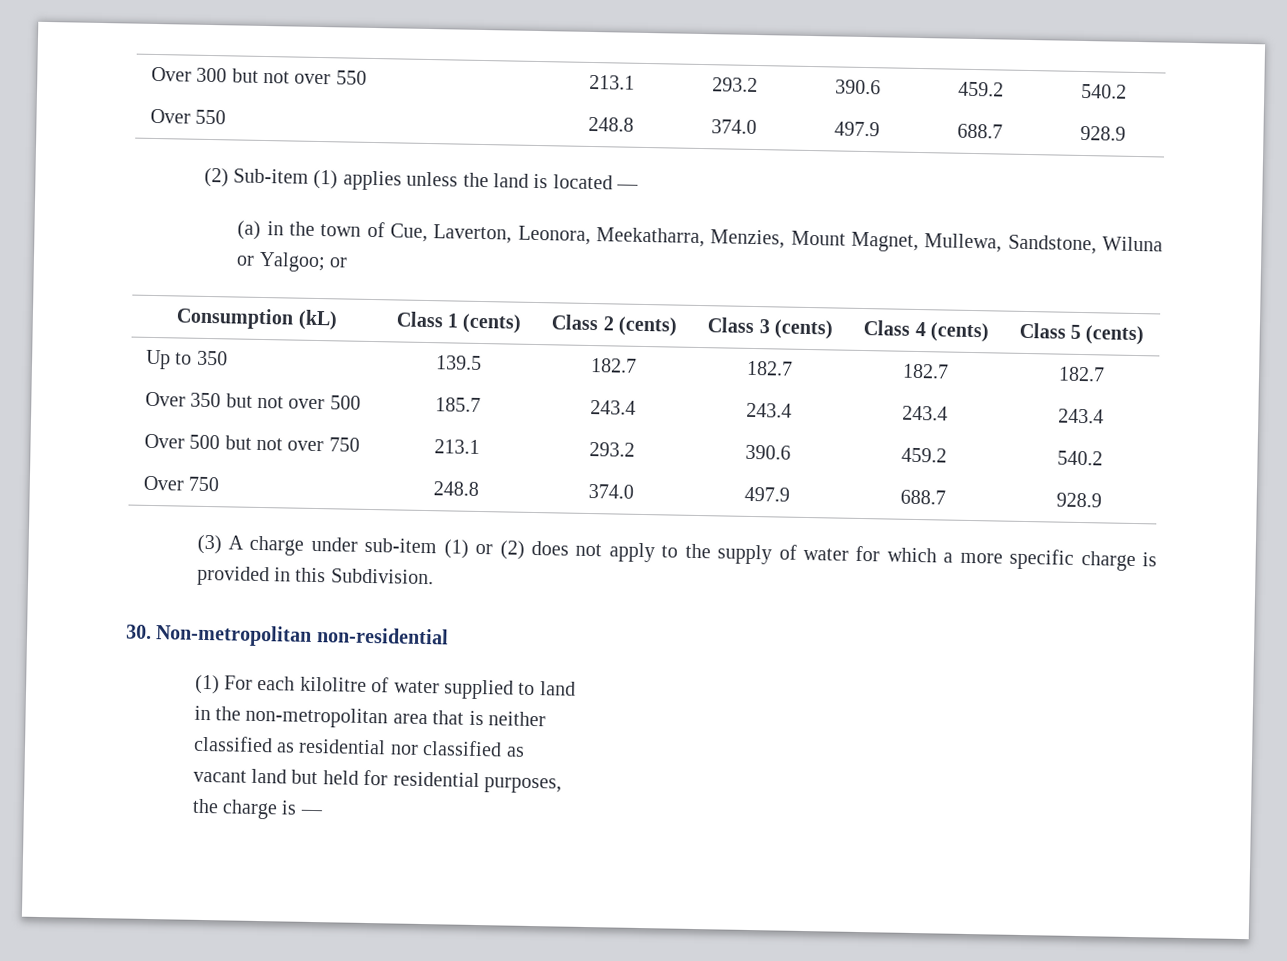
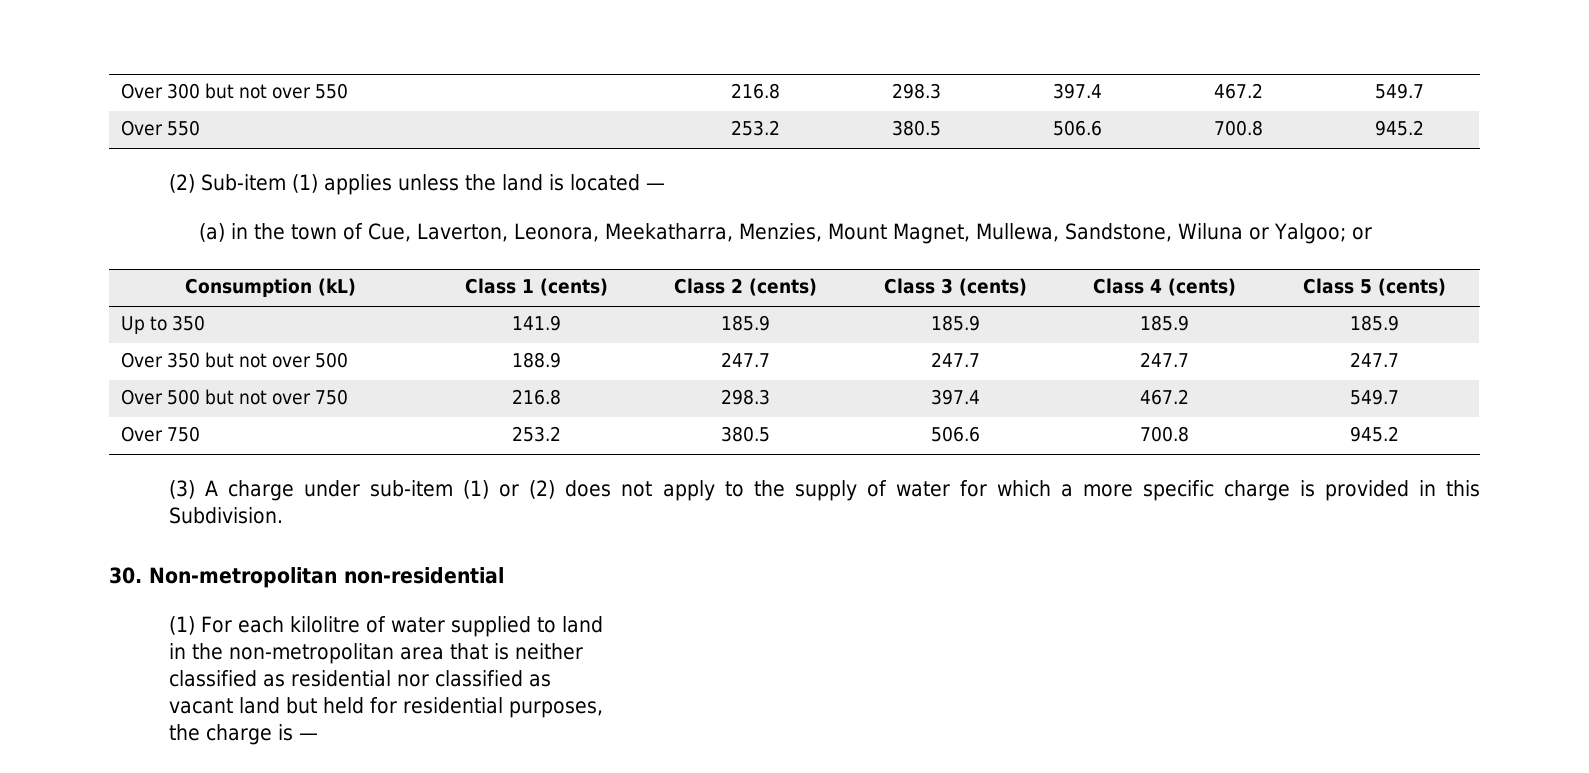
- Over 300 but not over 550 | 213.1 | 293.2 | 390.6 | 459.2 | 540.2
- Over 550 | 248.8 | 374.0 | 497.9 | 688.7 | 928.9
+ Over 300 but not over 550 | 216.8 | 298.3 | 397.4 | 467.2 | 549.7
+ Over 550 | 253.2 | 380.5 | 506.6 | 700.8 | 945.2
- Up to 350 | 139.5 | 182.7 | 182.7 | 182.7 | 182.7
+ Up to 350 | 141.9 | 185.9 | 185.9 | 185.9 | 185.9
- Over 350 but not over 500 | 185.7 | 243.4 | 243.4 | 243.4 | 243.4
+ Over 350 but not over 500 | 188.9 | 247.7 | 247.7 | 247.7 | 247.7
- Over 500 but not over 750 | 213.1 | 293.2 | 390.6 | 459.2 | 540.2
- Over 750 | 248.8 | 374.0 | 497.9 | 688.7 | 928.9
+ Over 500 but not over 750 | 216.8 | 298.3 | 397.4 | 467.2 | 549.7
+ Over 750 | 253.2 | 380.5 | 506.6 | 700.8 | 945.2

